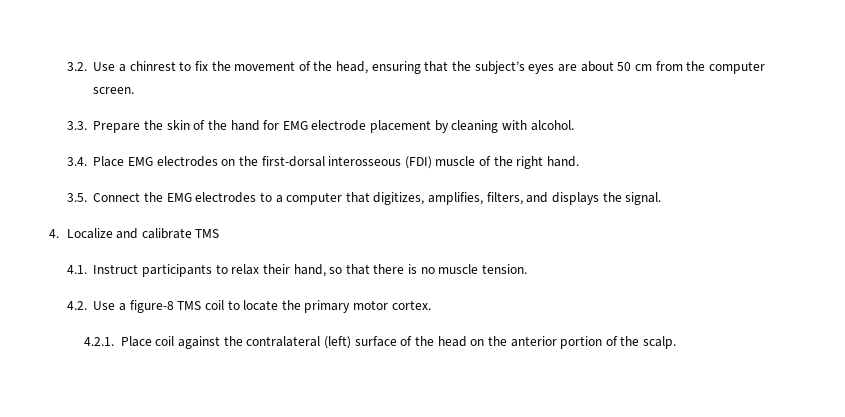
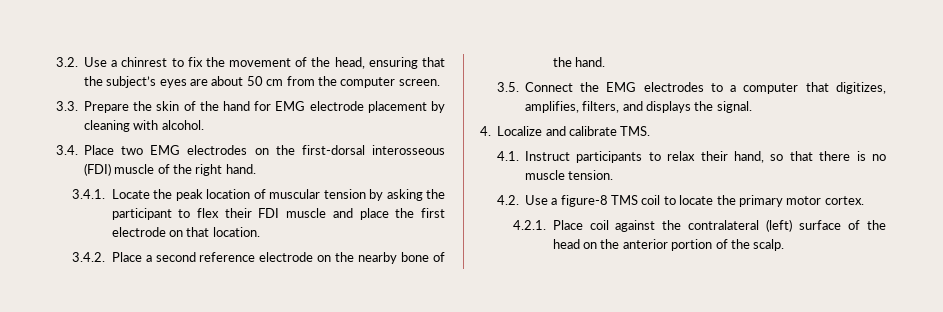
- 3.4. Place EMG electrodes on the first-dorsal interosseous (FDI) muscle of the right hand.
+ 3.4. Place two EMG electrodes on the first-dorsal interosseous (FDI) muscle of the right hand.
+ 3.4.1. Locate the peak location of muscular tension by asking the participant to flex their FDI muscle and place the first electrode on that location.
+ 3.4.2. Place a second reference electrode on the nearby bone of the hand.
- 4. Localize and calibrate TMS
+ 4. Localize and calibrate TMS.

